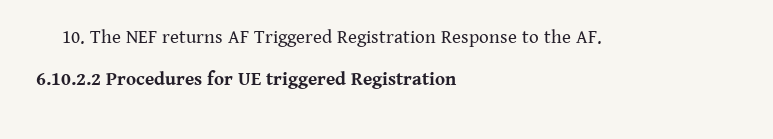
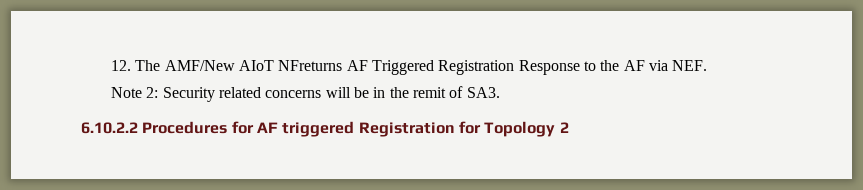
- 10. The NEF returns AF Triggered Registration Response to the AF.
+ 12. The AMF/New AIoT NFreturns AF Triggered Registration Response to the AF via NEF.
+ Note 2: Security related concerns will be in the remit of SA3.
- 6.10.2.2 Procedures for UE triggered Registration
+ 6.10.2.2 Procedures for AF triggered Registration for Topology 2

